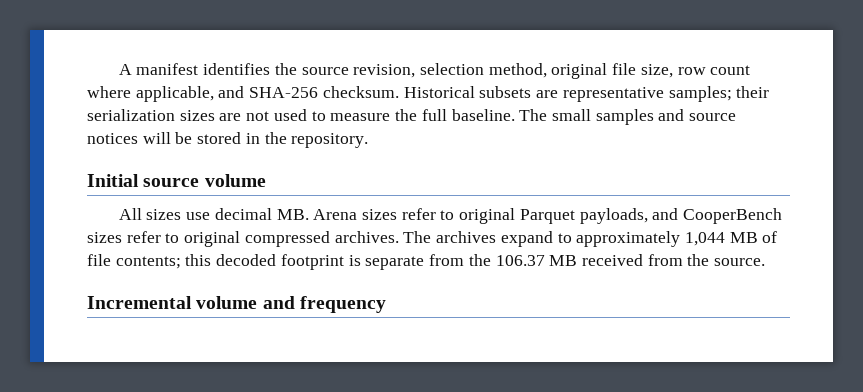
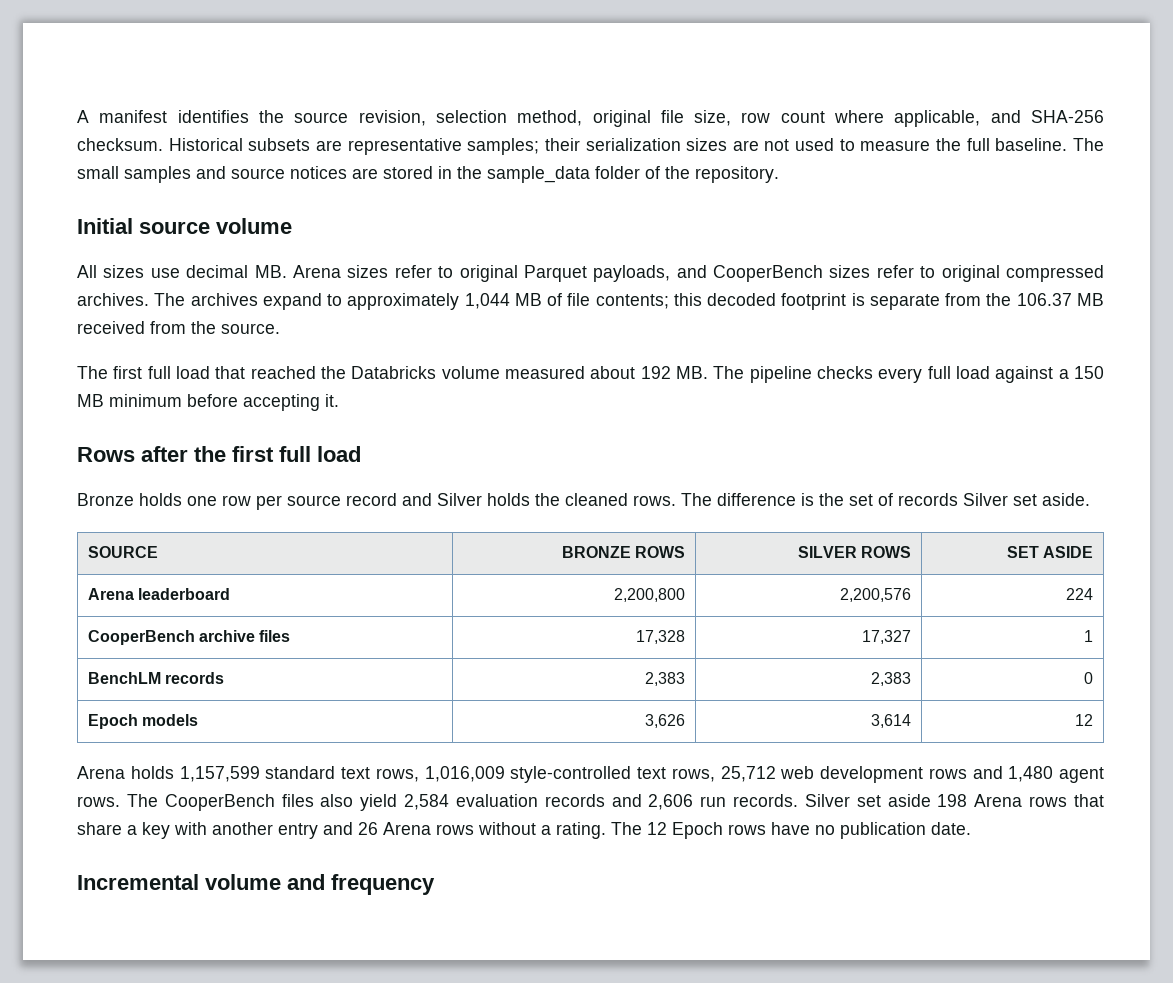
- The small samples and source notices will be stored in the repository.
+ The small samples and source notices are stored in the sample_data folder of the repository.
+ The first full load that reached the Databricks volume measured about 192 MB. The pipeline checks every full load against a 150 MB minimum before accepting it.
+ Rows after the first full load
+ Bronze holds one row per source record and Silver holds the cleaned rows. The difference is the set of records Silver set aside.
+ SOURCE | BRONZE ROWS | SILVER ROWS | SET ASIDE
+ Arena leaderboard | 2,200,800 | 2,200,576 | 224
+ CooperBench archive files | 17,328 | 17,327 | 1
+ BenchLM records | 2,383 | 2,383 | 0
+ Epoch models | 3,626 | 3,614 | 12
+ Arena holds 1,157,599 standard text rows, 1,016,009 style-controlled text rows, 25,712 web development rows and 1,480 agent rows. The CooperBench files also yield 2,584 evaluation records and 2,606 run records. Silver set aside 198 Arena rows that share a key with another entry and 26 Arena rows without a rating. The 12 Epoch rows have no publication date.

